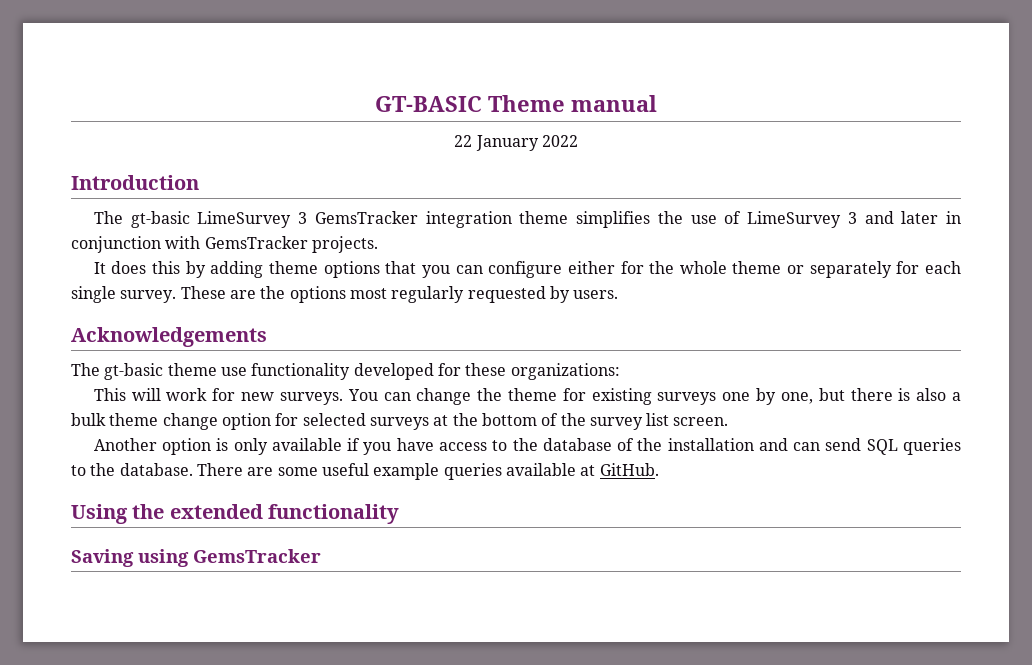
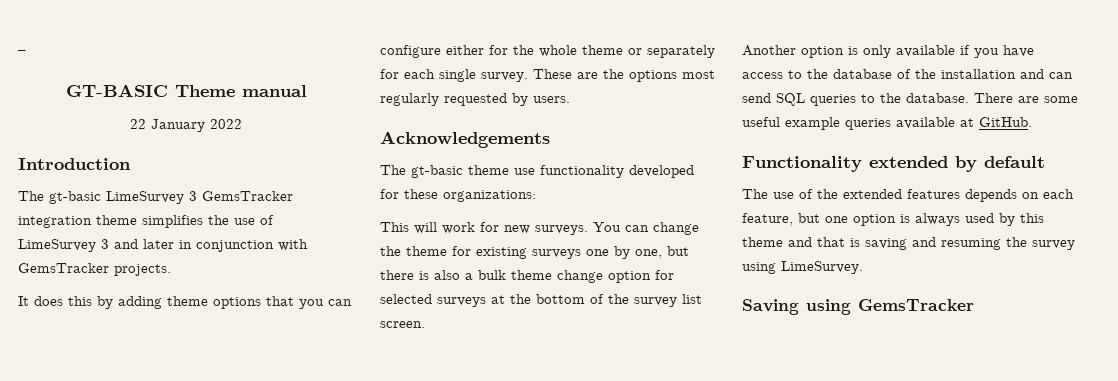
+ –
- Using the extended functionality
+ Functionality extended by default
+ The use of the extended features depends on each feature, but one option is always used by this theme and that is saving and resuming the survey using LimeSurvey.

